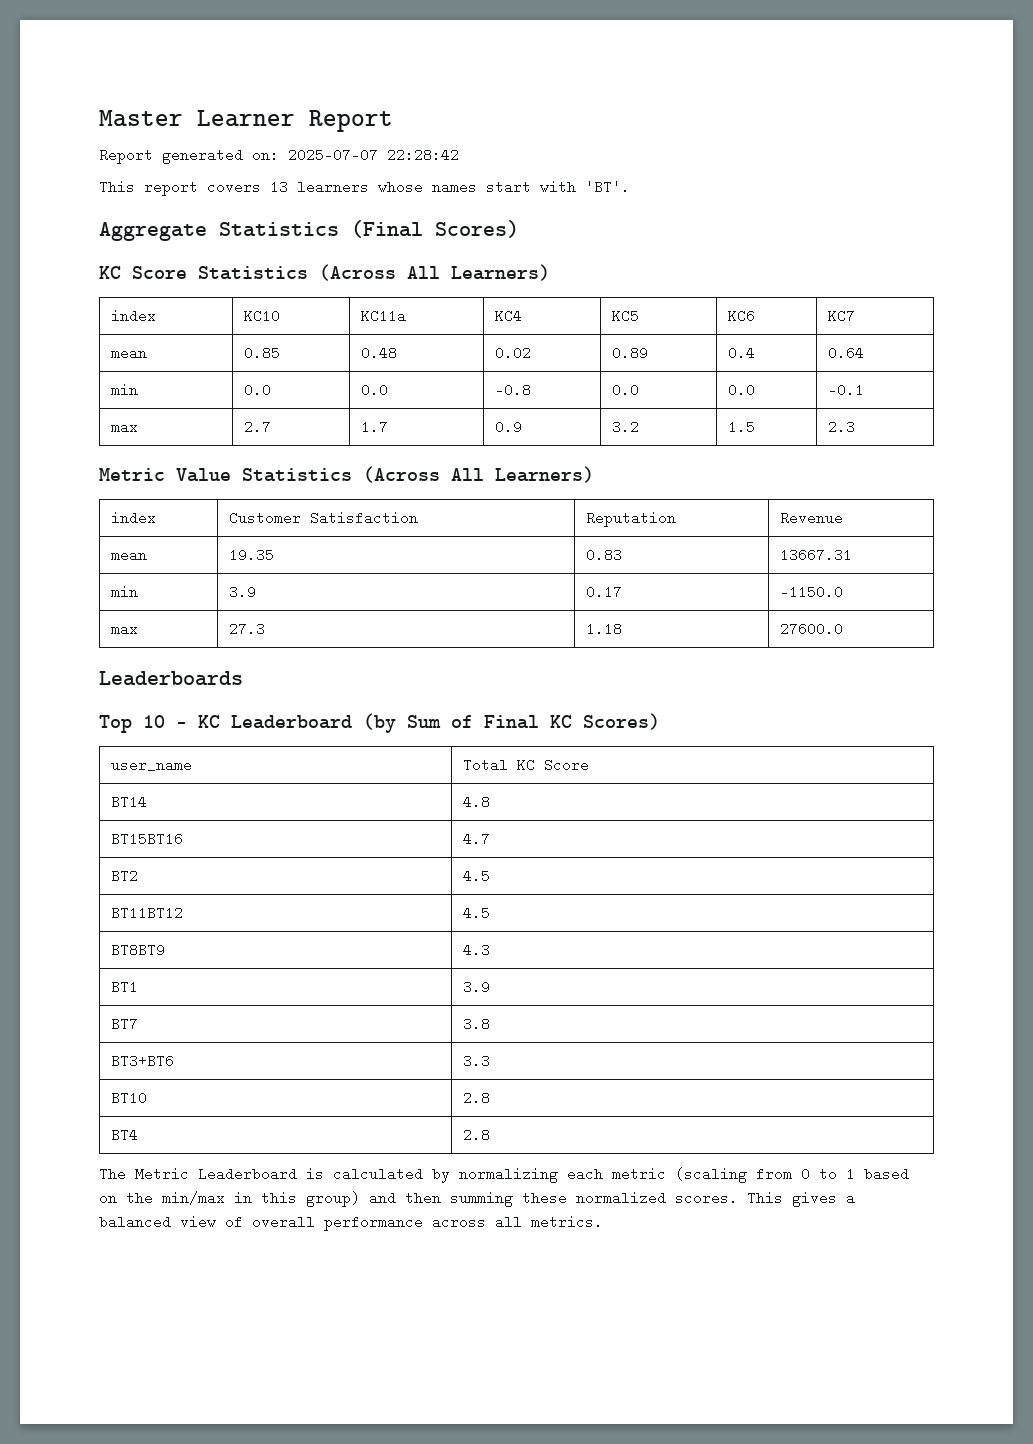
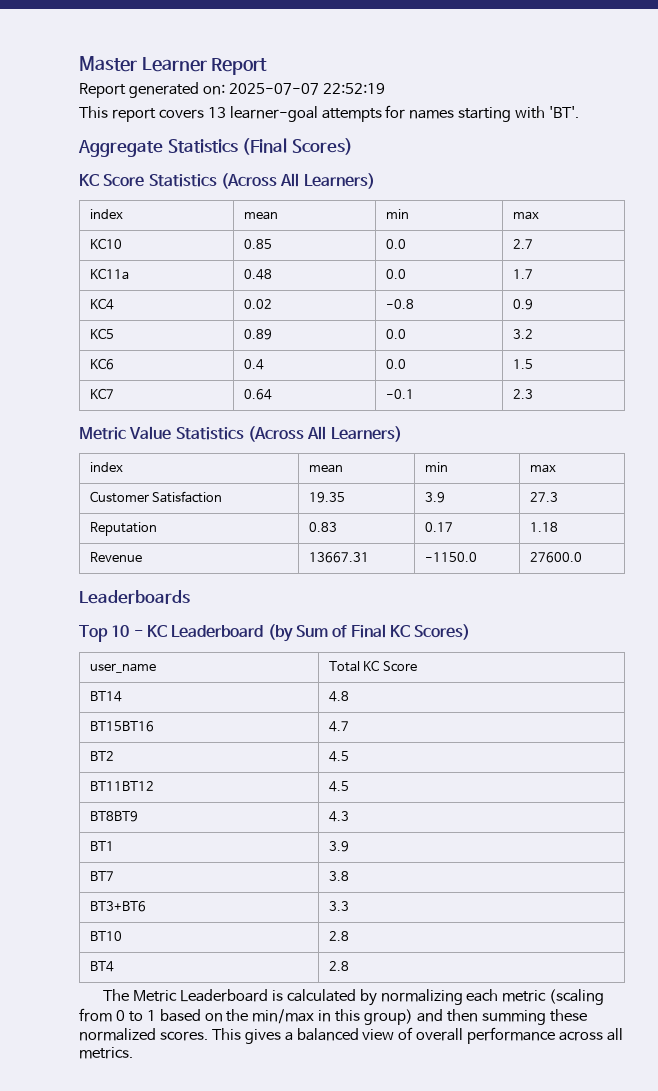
- Report generated on: 2025-07-07 22:28:42
+ Report generated on: 2025-07-07 22:52:19
- This report covers 13 learners whose names start with 'BT'.
+ This report covers 13 learner-goal attempts for names starting with 'BT'.
  KC Score Statistics (Across All Learners)
- index | KC10 | KC11a | KC4 | KC5 | KC6 | KC7
- mean | 0.85 | 0.48 | 0.02 | 0.89 | 0.4 | 0.64
- min | 0.0 | 0.0 | -0.8 | 0.0 | 0.0 | -0.1
- max | 2.7 | 1.7 | 0.9 | 3.2 | 1.5 | 2.3
+ index | mean | min | max
+ KC10 | 0.85 | 0.0 | 2.7
+ KC11a | 0.48 | 0.0 | 1.7
+ KC4 | 0.02 | -0.8 | 0.9
+ KC5 | 0.89 | 0.0 | 3.2
+ KC6 | 0.4 | 0.0 | 1.5
+ KC7 | 0.64 | -0.1 | 2.3
  Metric Value Statistics (Across All Learners)
- index | Customer Satisfaction | Reputation | Revenue
- mean | 19.35 | 0.83 | 13667.31
- min | 3.9 | 0.17 | -1150.0
- max | 27.3 | 1.18 | 27600.0
+ index | mean | min | max
+ Customer Satisfaction | 19.35 | 3.9 | 27.3
+ Reputation | 0.83 | 0.17 | 1.18
+ Revenue | 13667.31 | -1150.0 | 27600.0

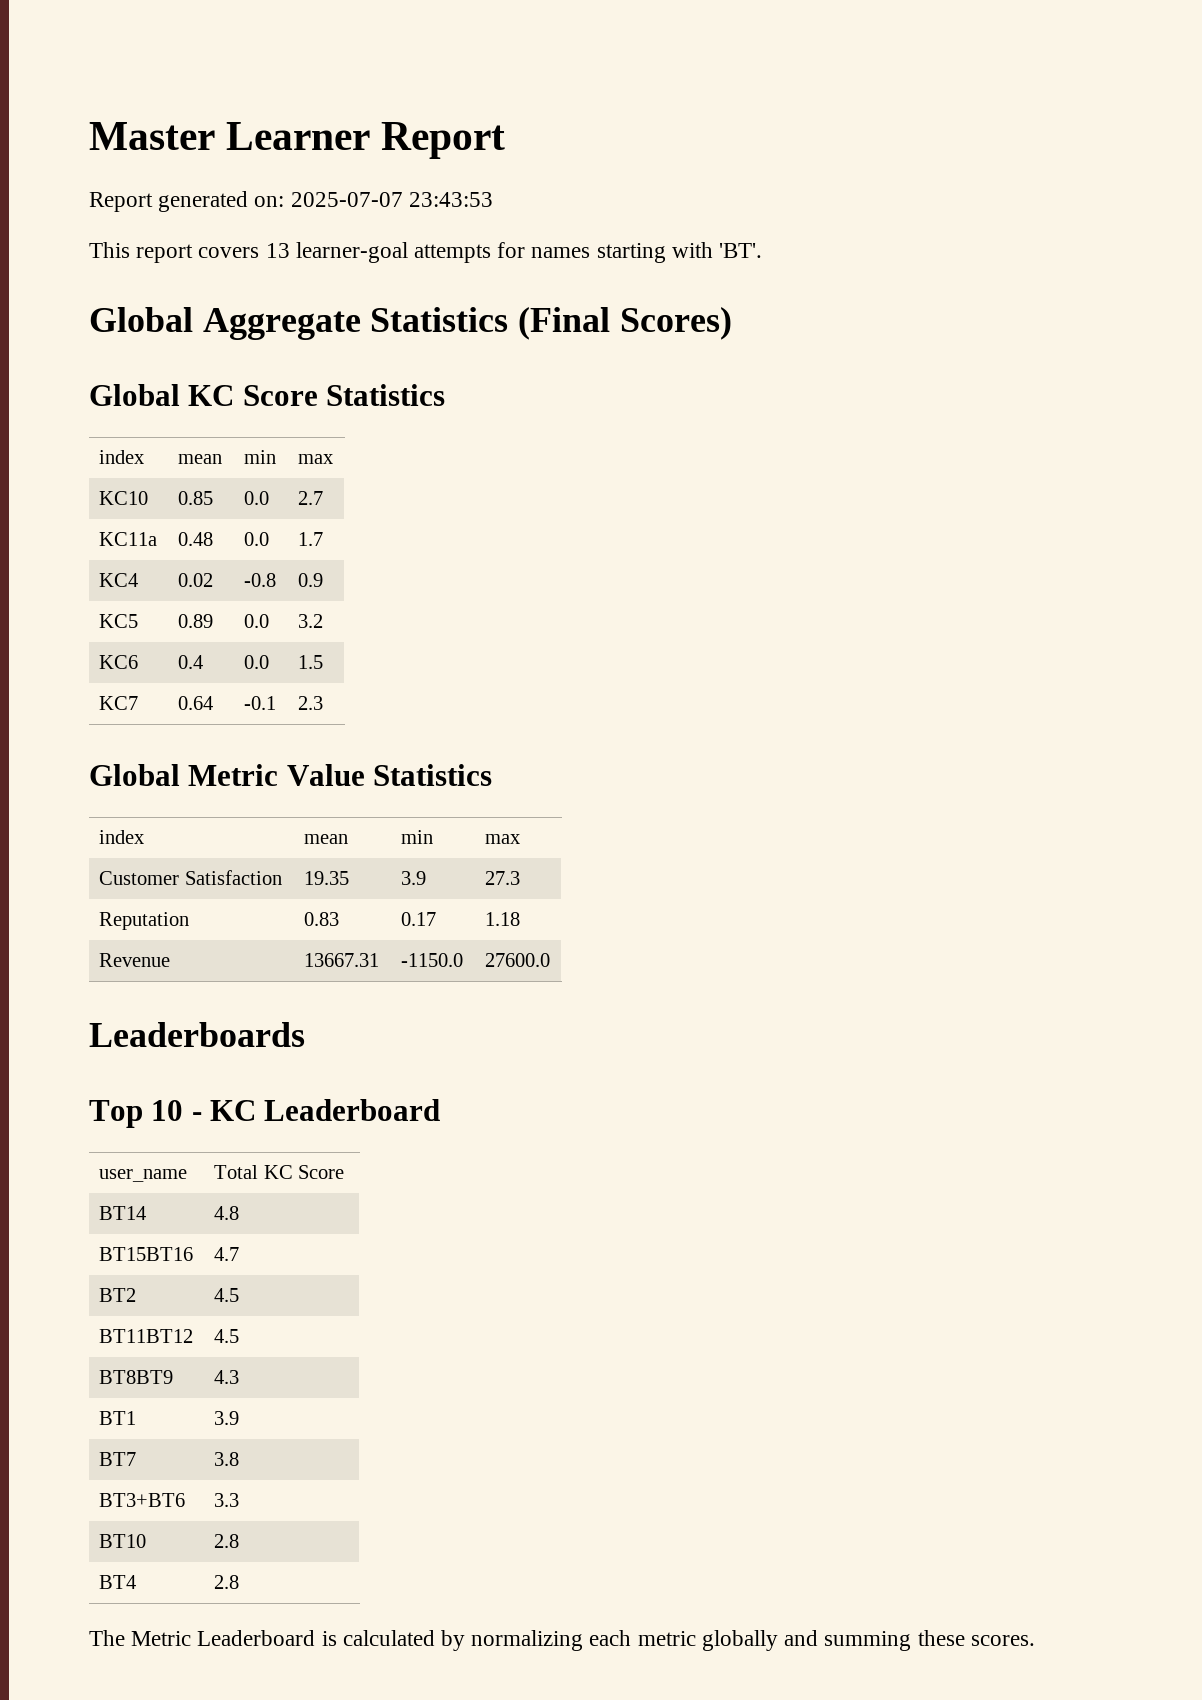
- Report generated on: 2025-07-07 22:52:19
+ Report generated on: 2025-07-07 23:43:53
- Aggregate Statistics (Final Scores)
+ Global Aggregate Statistics (Final Scores)
- KC Score Statistics (Across All Learners)
+ Global KC Score Statistics
- Metric Value Statistics (Across All Learners)
+ Global Metric Value Statistics
- Top 10 - KC Leaderboard (by Sum of Final KC Scores)
+ Top 10 - KC Leaderboard
- The Metric Leaderboard is calculated by normalizing each metric (scaling from 0 to 1 based on the min/max in this group) and then summing these normalized scores. This gives a balanced view of overall performance across all metrics.
+ The Metric Leaderboard is calculated by normalizing each metric globally and summing these scores.

